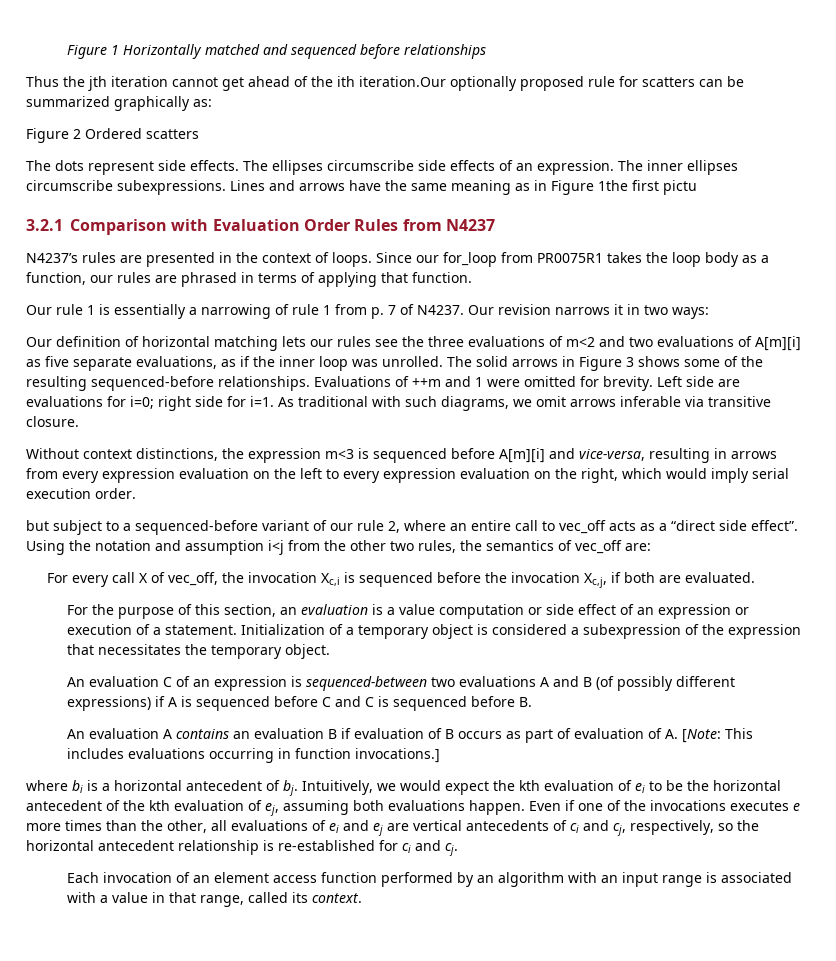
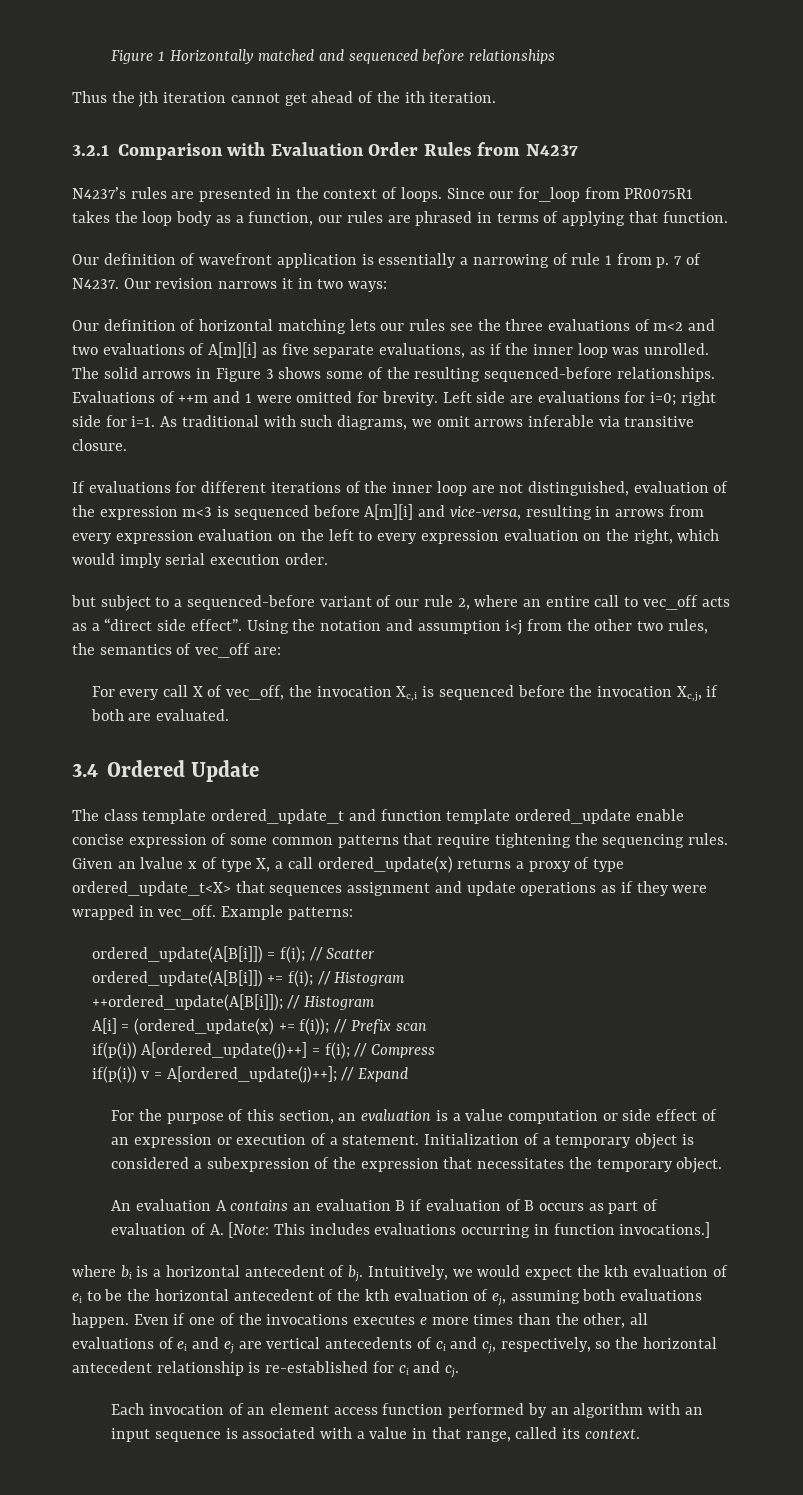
- Thus the jth iteration cannot get ahead of the ith iteration.Our optionally proposed rule for scatters can be summarized graphically as:
- Figure 2 Ordered scatters
- The dots represent side effects. The ellipses circumscribe side effects of an expression. The inner ellipses circumscribe subexpressions. Lines and arrows have the same meaning as in Figure 1the first pictu
+ Thus the jth iteration cannot get ahead of the ith iteration.
- Our rule 1 is essentially a narrowing of rule 1 from p. 7 of N4237.
+ Our definition of wavefront application is essentially a narrowing of rule 1 from p. 7 of N4237.
- Without context distinctions, the expression m<3 is sequenced before A[m][i] and vice-versa, resulting in arrows from every expression evaluation on the left to every expression evaluation on the right, which would imply serial execution order.
+ If evaluations for different iterations of the inner loop are not distinguished, evaluation of the expression m<3 is sequenced before A[m][i] and vice-versa, resulting in arrows from every expression evaluation on the left to every expression evaluation on the right, which would imply serial execution order.
+ 3.4 Ordered Update
+ The class template ordered_update_t and function template ordered_update enable concise expression of some common patterns that require tightening the sequencing rules. Given an lvalue x of type X, a call ordered_update(x) returns a proxy of type ordered_update_t<X> that sequences assignment and update operations as if they were wrapped in vec_off. Example patterns:
+ ordered_update(A[B[i]]) = f(i); // Scatter
+ ordered_update(A[B[i]]) += f(i); // Histogram
+ ++ordered_update(A[B[i]]); // Histogram
+ A[i] = (ordered_update(x) += f(i)); // Prefix scan
+ if(p(i)) A[ordered_update(j)++] = f(i); // Compress
+ if(p(i)) v = A[ordered_update(j)++]; // Expand
- An evaluation C of an expression is sequenced-between two evaluations A and B (of possibly different expressions) if A is sequenced before C and C is sequenced before B.
- Each invocation of an element access function performed by an algorithm with an input range is associated with a value in that range, called its context.
+ Each invocation of an element access function performed by an algorithm with an input sequence is associated with a value in that range, called its context.

